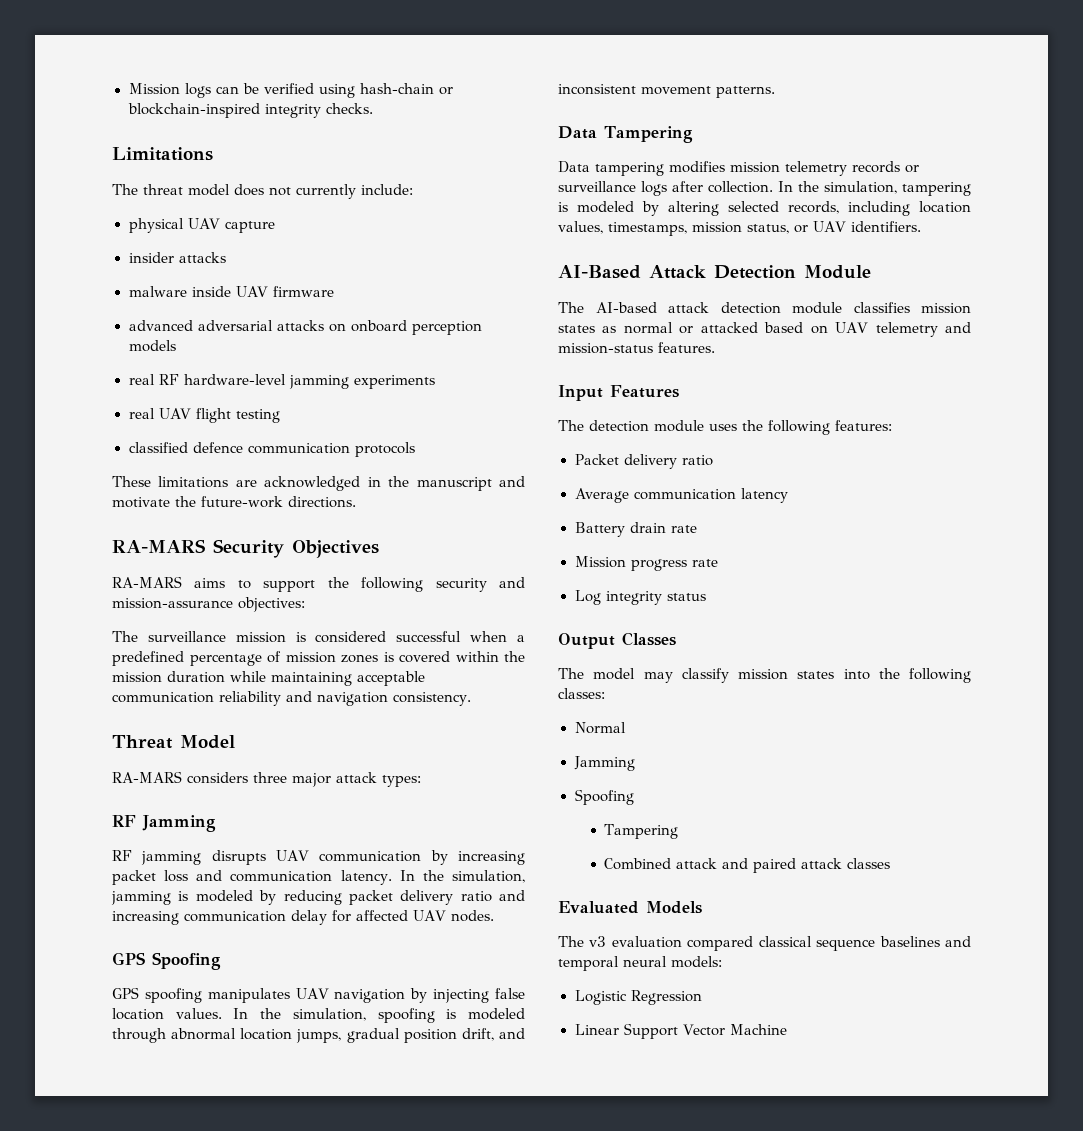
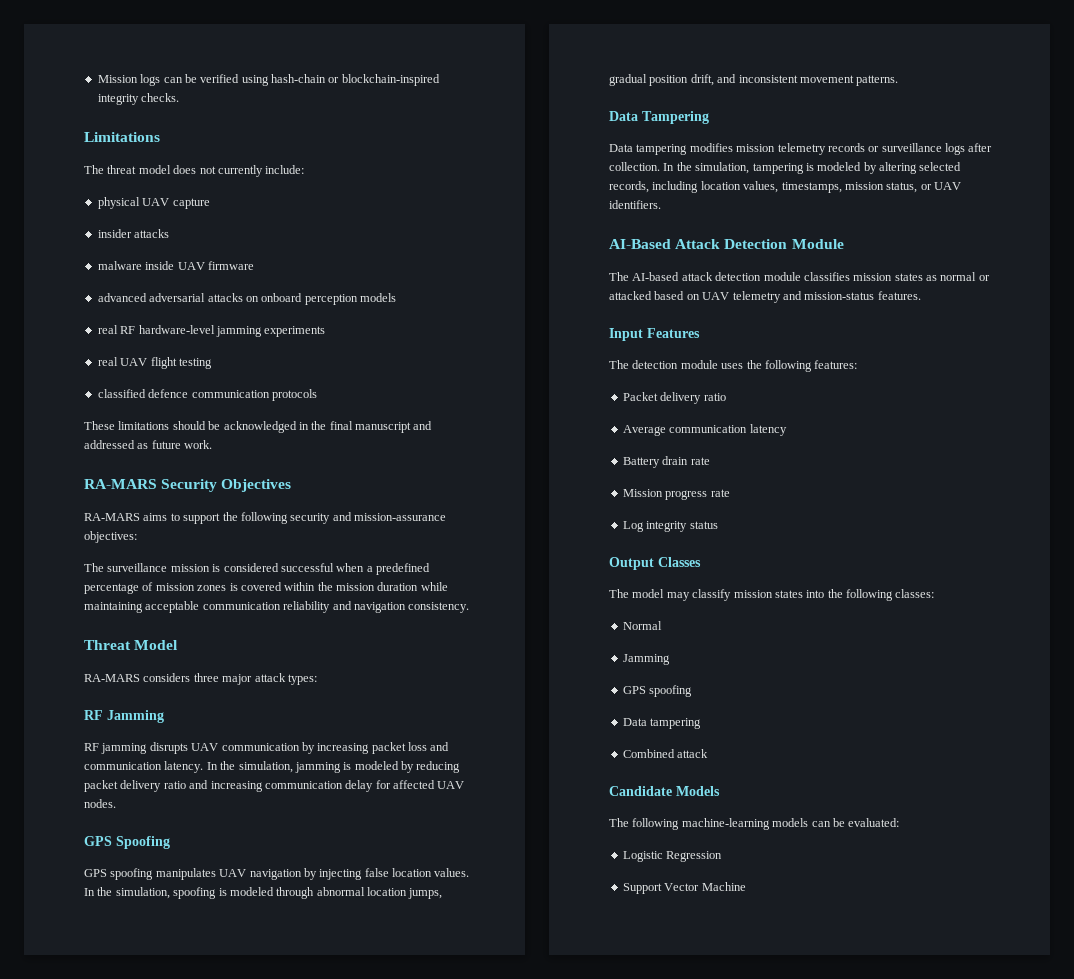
- These limitations are acknowledged in the manuscript and motivate the future-work directions.
+ These limitations should be acknowledged in the final manuscript and addressed as future work.
  Normal
  Jamming
- Spoofing
- Tampering
- Combined attack and paired attack classes
- Evaluated Models
- The v3 evaluation compared classical sequence baselines and temporal neural models:
+ GPS spoofing
+ Data tampering
+ Combined attack
+ Candidate Models
+ The following machine-learning models can be evaluated:
- Linear Support Vector Machine
+ Support Vector Machine

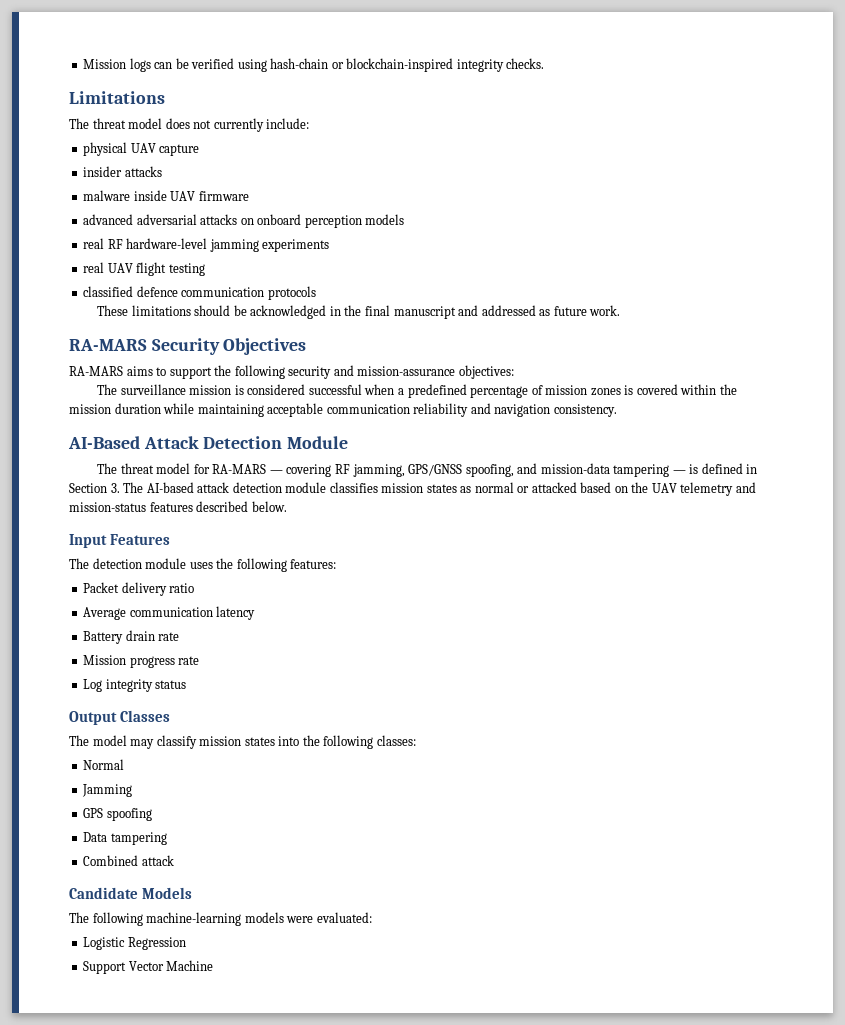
- Threat Model
- RA-MARS considers three major attack types:
- RF Jamming
- RF jamming disrupts UAV communication by increasing packet loss and communication latency. In the simulation, jamming is modeled by reducing packet delivery ratio and increasing communication delay for affected UAV nodes.
- GPS Spoofing
- GPS spoofing manipulates UAV navigation by injecting false location values. In the simulation, spoofing is modeled through abnormal location jumps, gradual position drift, and inconsistent movement patterns.
- Data Tampering
- Data tampering modifies mission telemetry records or surveillance logs after collection. In the simulation, tampering is modeled by altering selected records, including location values, timestamps, mission status, or UAV identifiers.
- The AI-based attack detection module classifies mission states as normal or attacked based on UAV telemetry and mission-status features.
+ The threat model for RA-MARS — covering RF jamming, GPS/GNSS spoofing, and mission-data tampering — is defined in Section 3. The AI-based attack detection module classifies mission states as normal or attacked based on the UAV telemetry and mission-status features described below.
- The following machine-learning models can be evaluated:
+ The following machine-learning models were evaluated:

